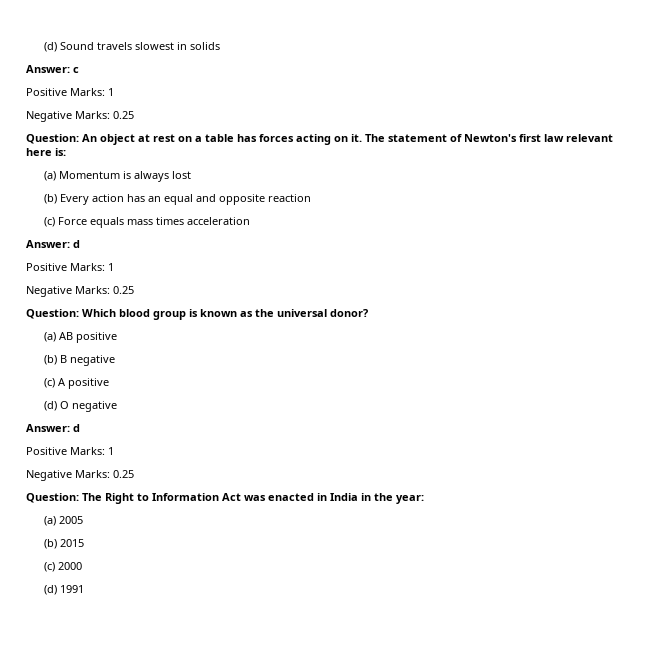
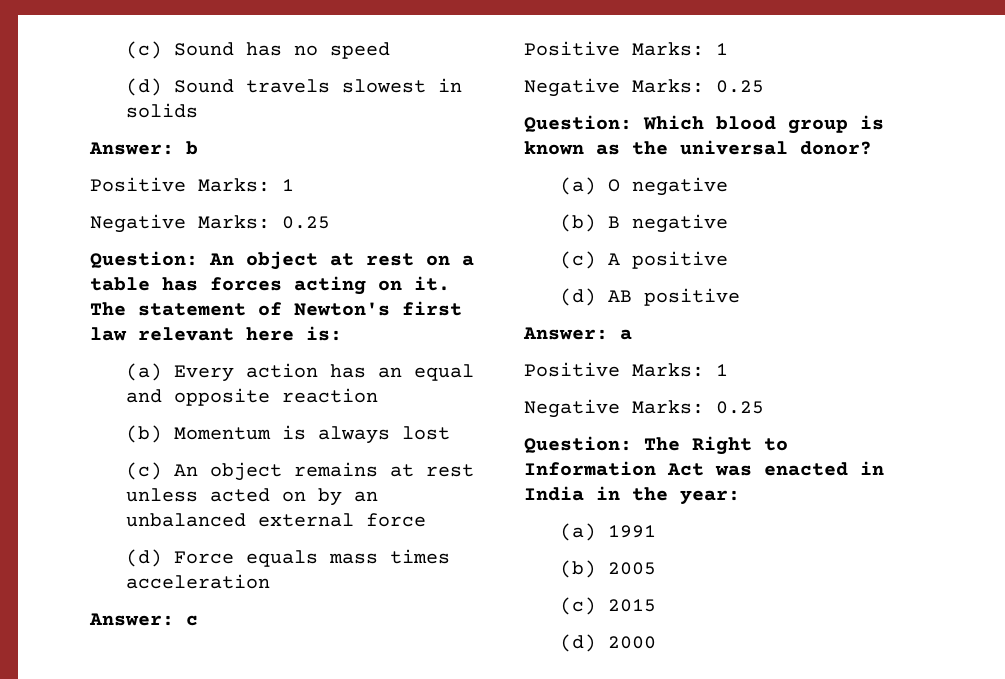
+ (c) Sound has no speed
- Answer: c
+ Answer: b
- (a) Momentum is always lost
- (b) Every action has an equal and opposite reaction
+ (a) Every action has an equal and opposite reaction
- (c) Force equals mass times acceleration
- Answer: d
+ (b) Momentum is always lost
+ (c) An object remains at rest unless acted on by an unbalanced external force
+ (d) Force equals mass times acceleration
+ Answer: c
- (a) AB positive
+ (a) O negative
- (d) O negative
- Answer: d
+ (d) AB positive
+ Answer: a
- (a) 2005
+ (a) 1991
+ (b) 2005
- (b) 2015
+ (c) 2015
- (c) 2000
+ (d) 2000
- (d) 1991

